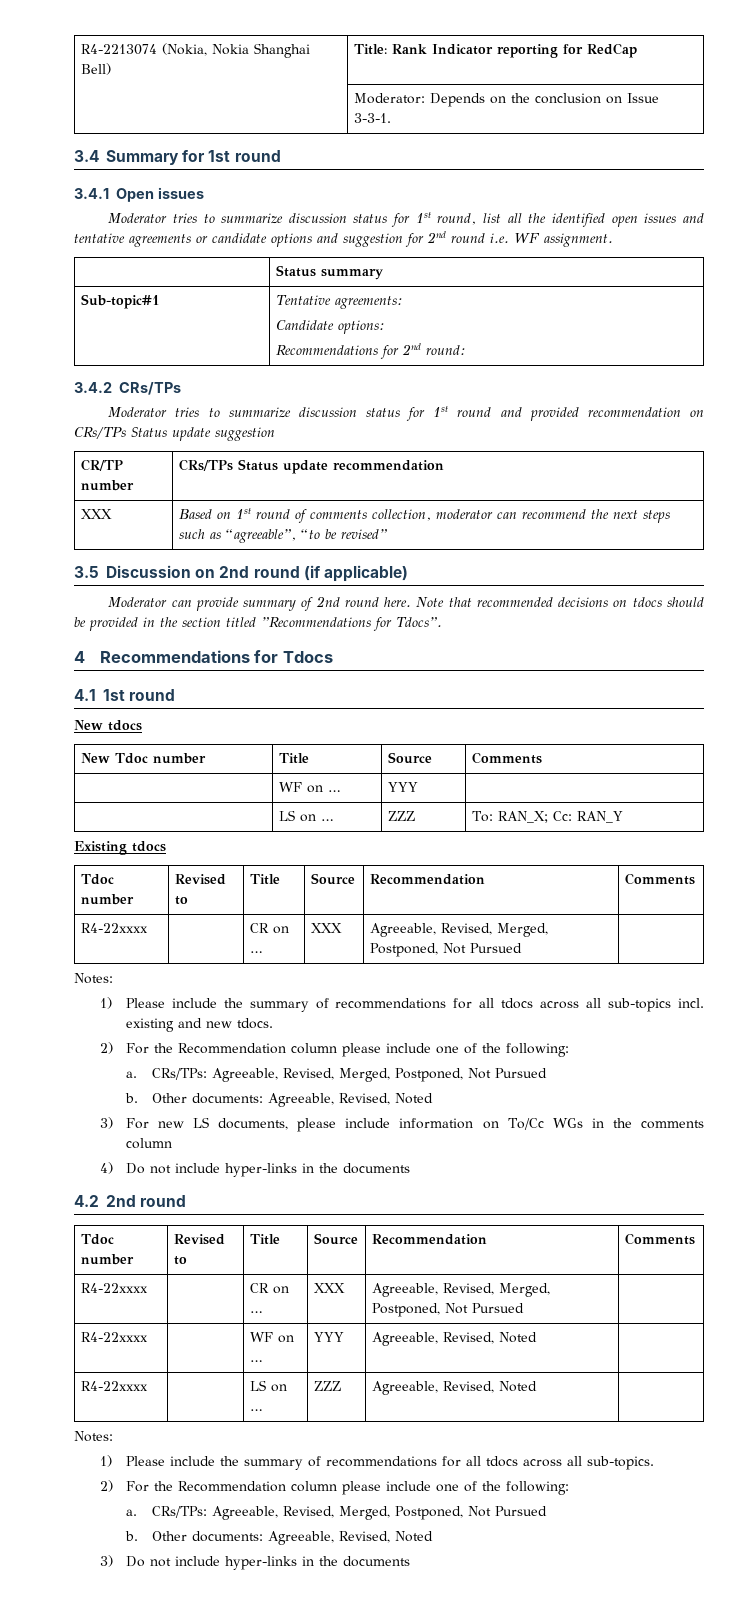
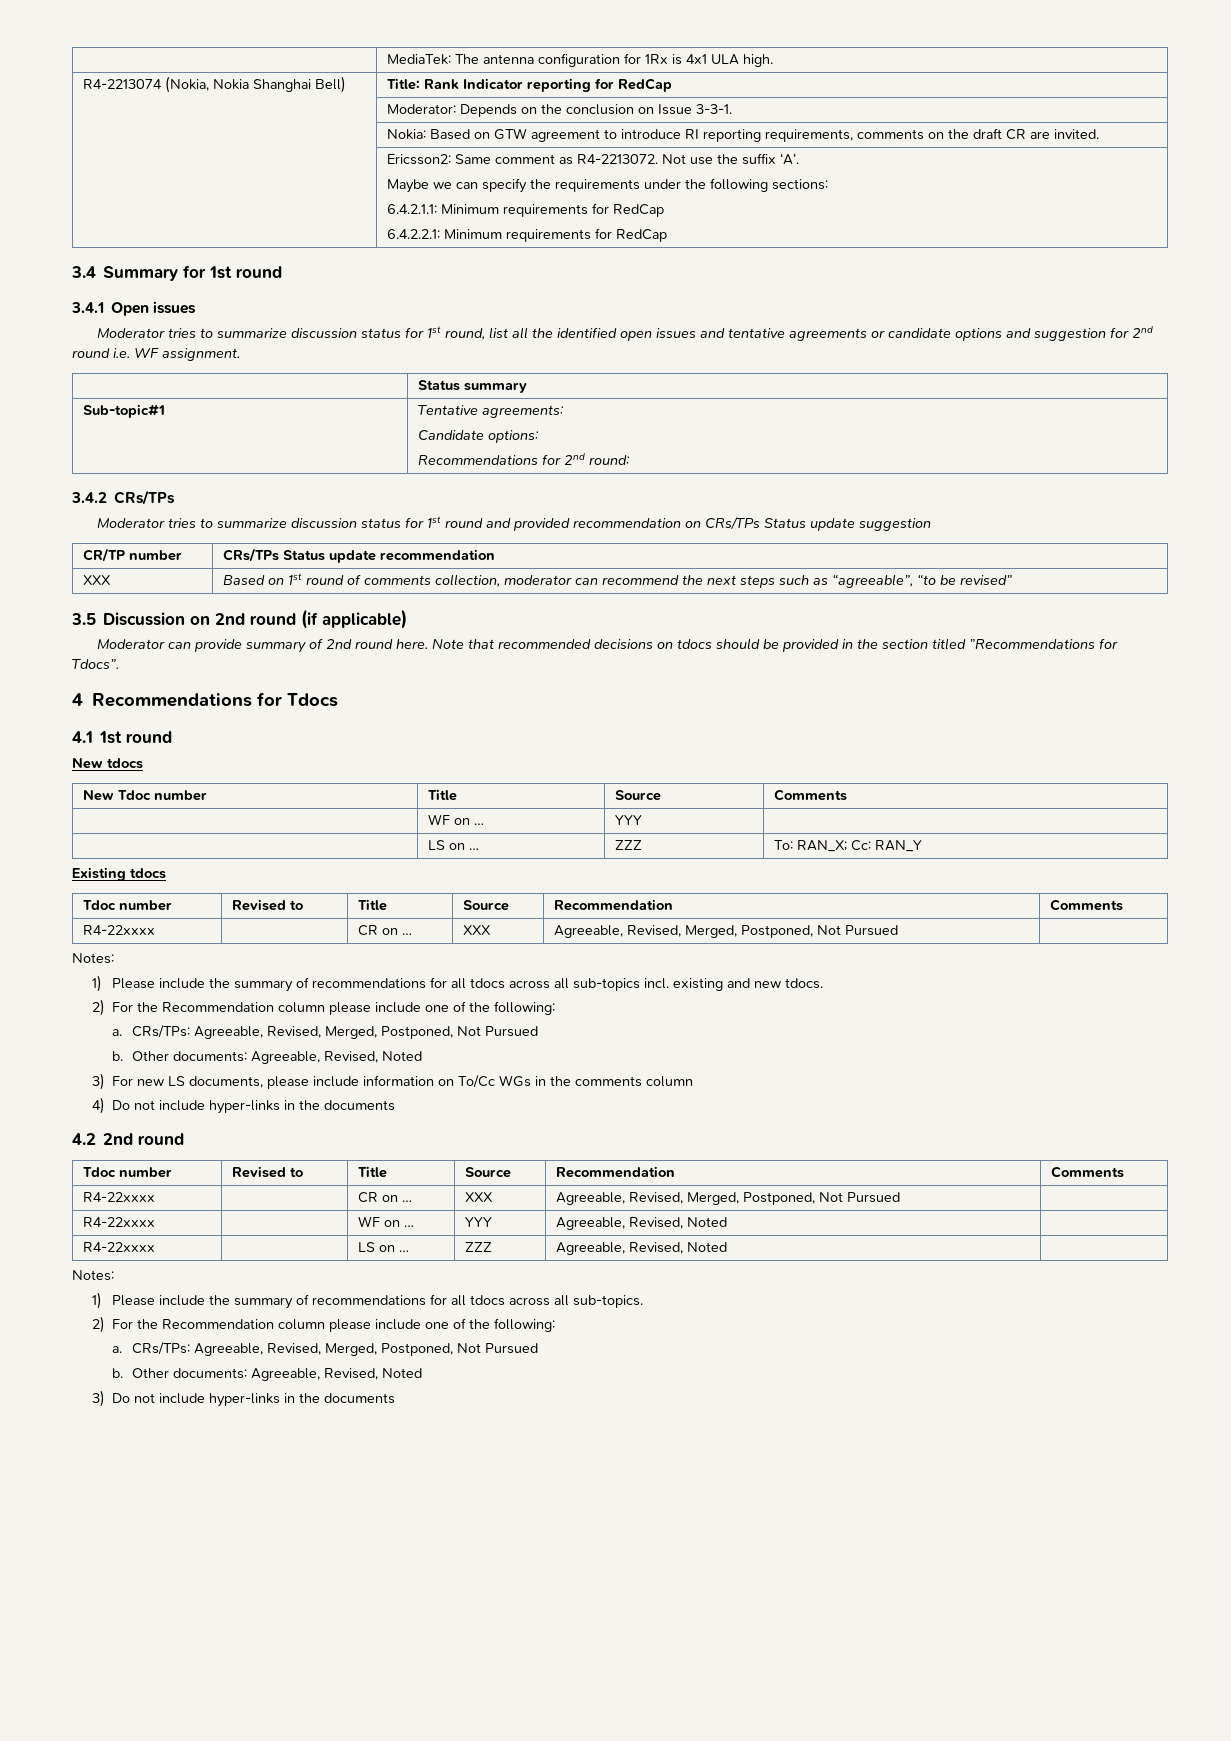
+ | MediaTek: The antenna configuration for 1Rx is 4x1 ULA high.
+ | Nokia: Based on GTW agreement to introduce RI reporting requirements, comments on the draft CR are invited.
+ | Ericsson2: Same comment as R4-2213072. Not use the suffix ‘A’.
+ Maybe we can specify the requirements under the following sections:
+ 6.4.2.1.1: Minimum requirements for RedCap
+ 6.4.2.2.1: Minimum requirements for RedCap

